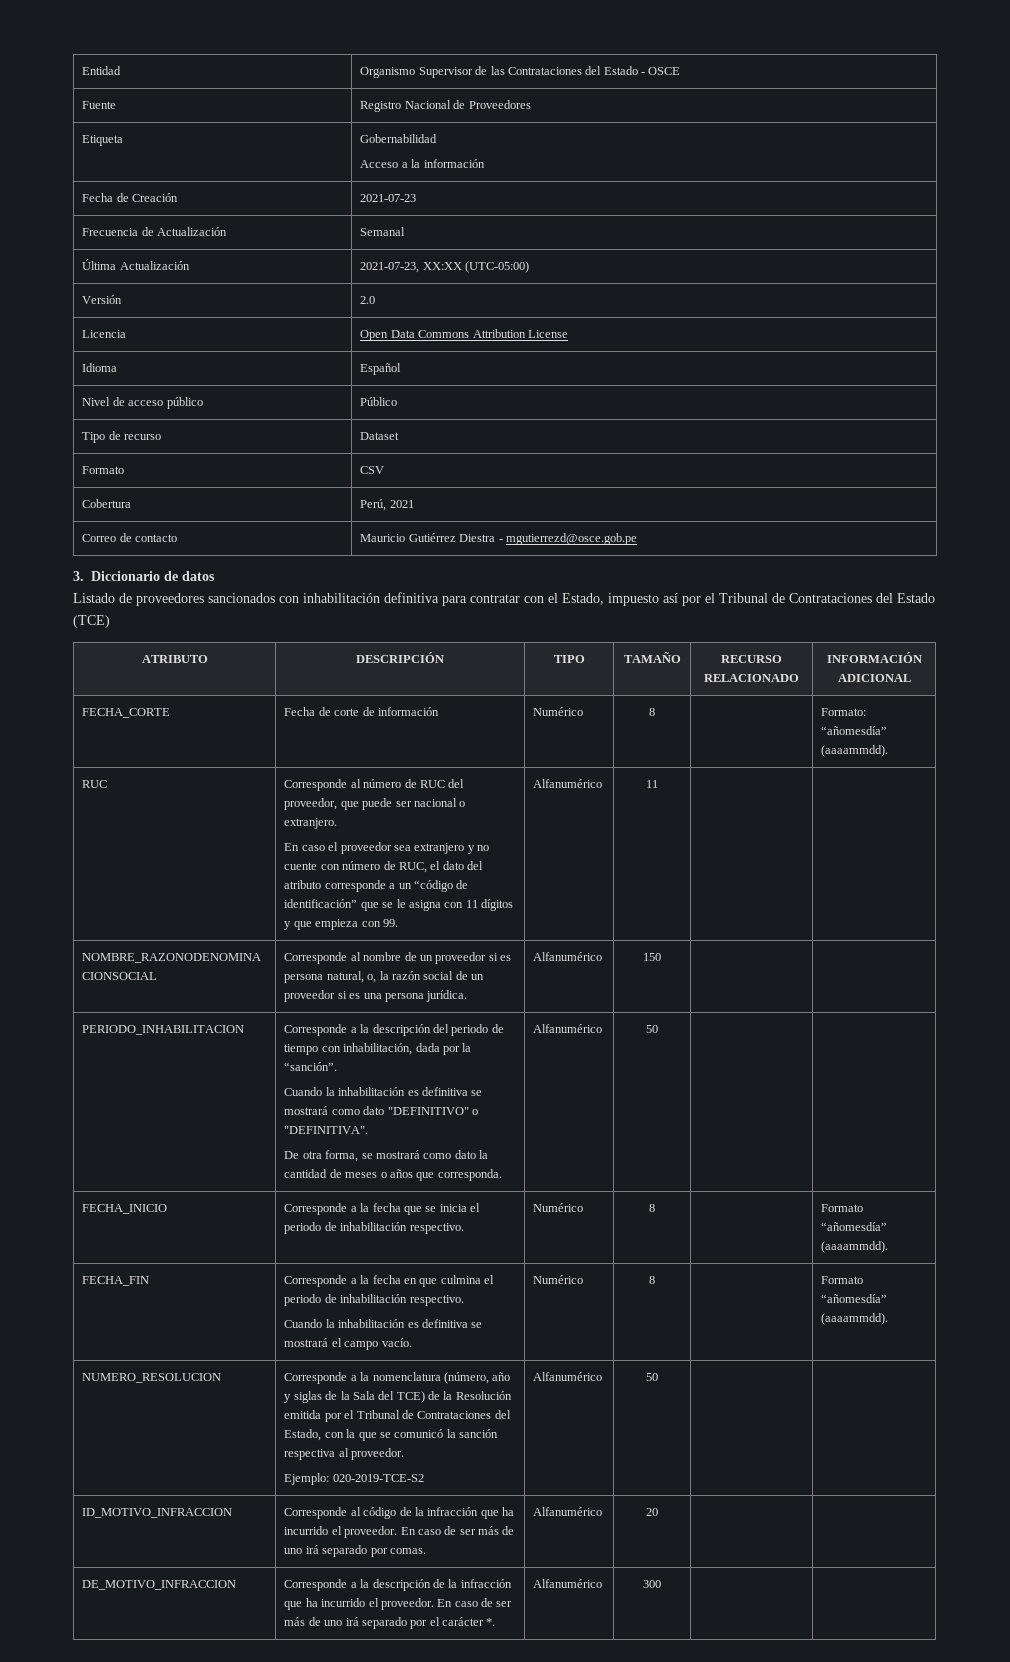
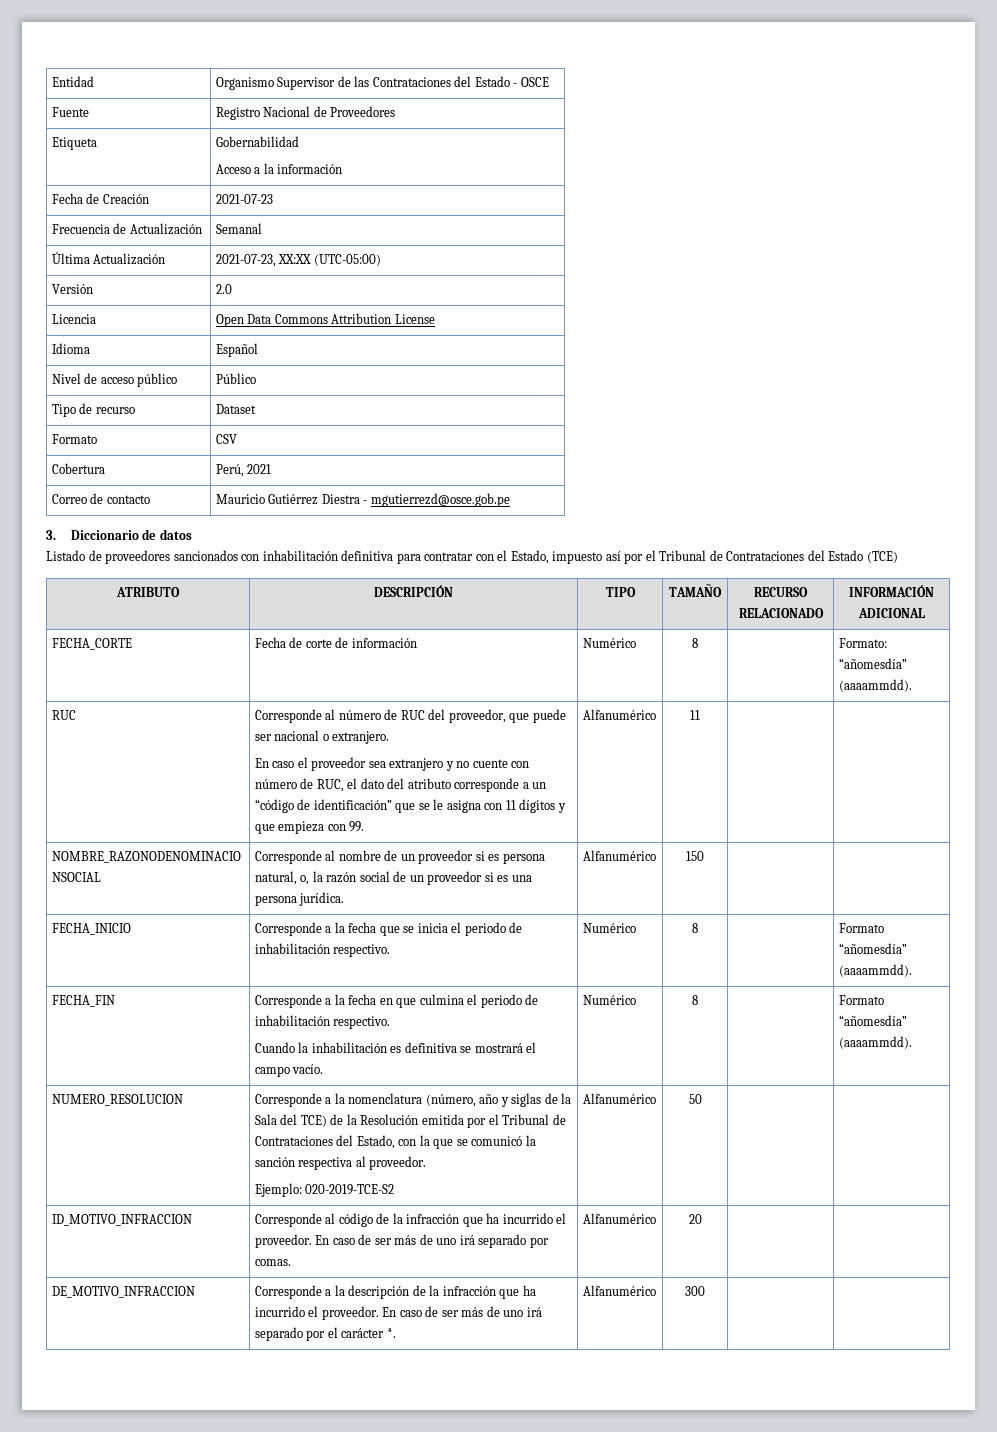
- PERIODO_INHABILITACION | Corresponde a la descripción del periodo de tiempo con inhabilitación, dada por la “sanción”.
- Cuando la inhabilitación es definitiva se mostrará como dato "DEFINITIVO" o "DEFINITIVA".
- De otra forma, se mostrará como dato la cantidad de meses o años que corresponda. | Alfanumérico | 50

